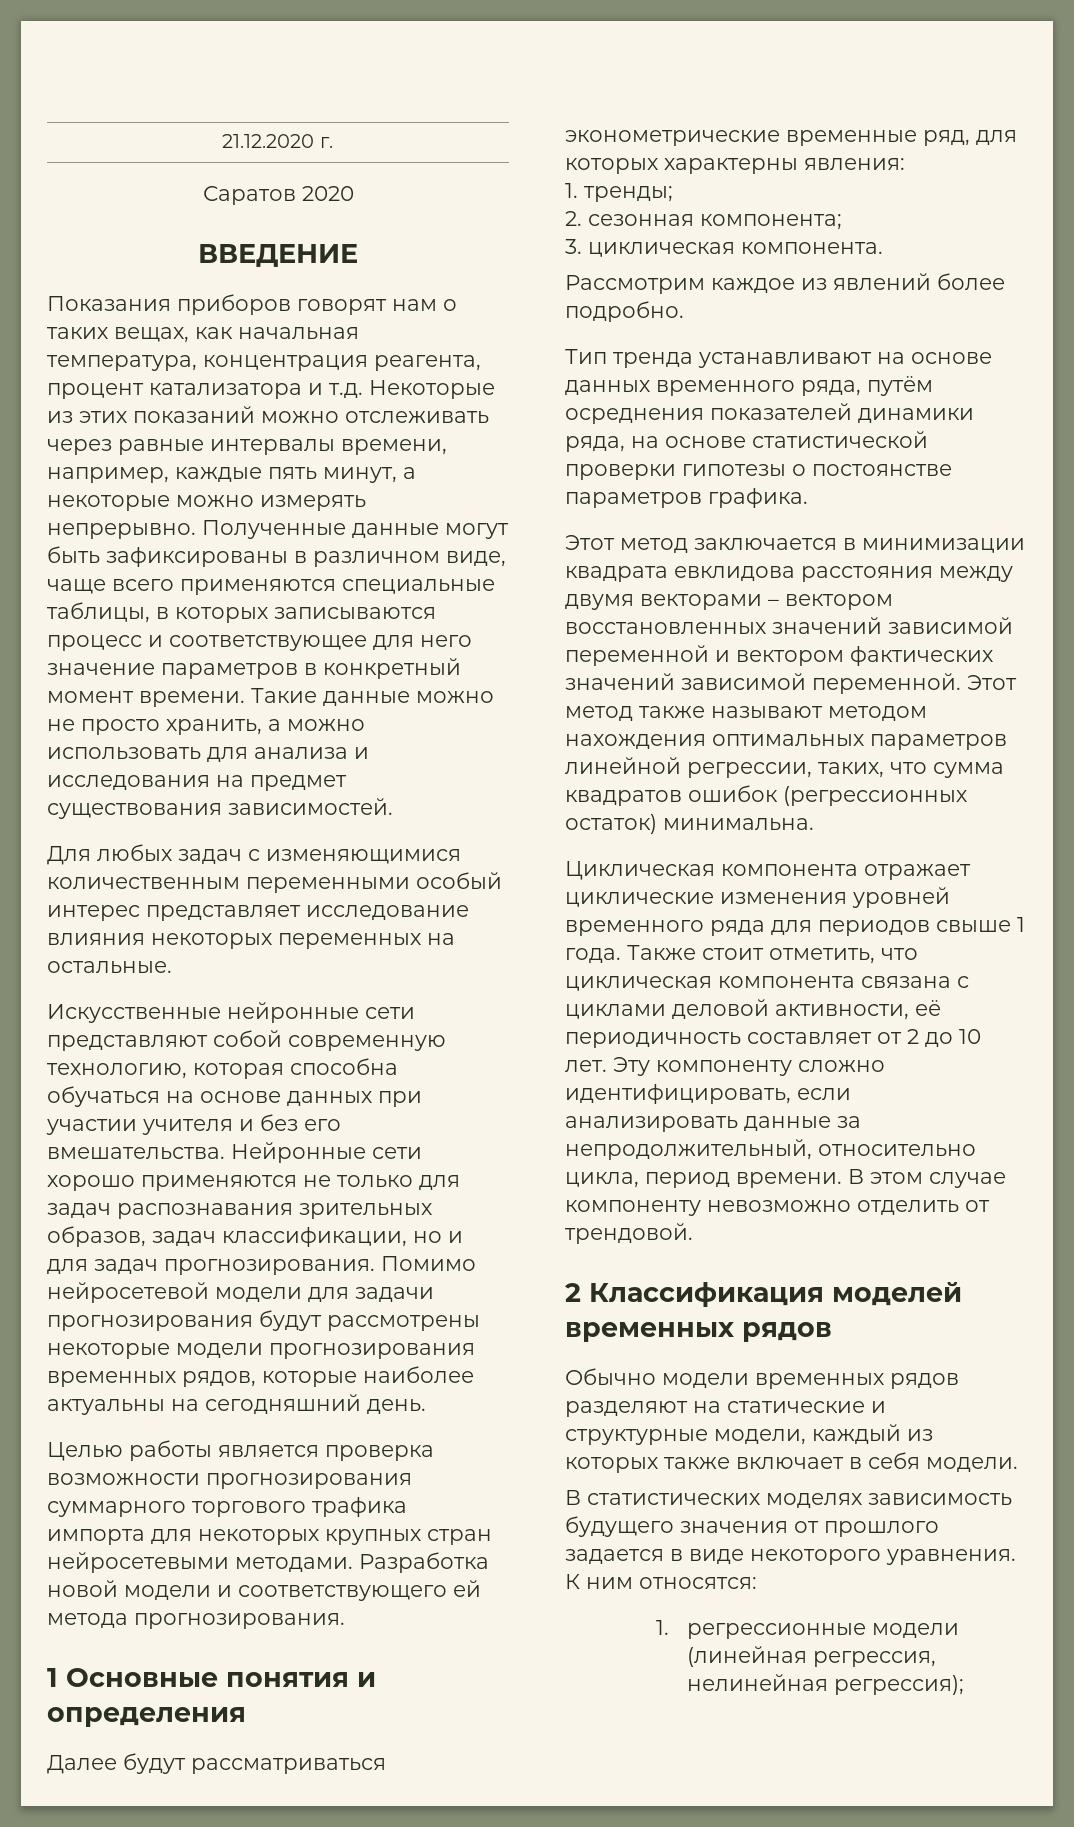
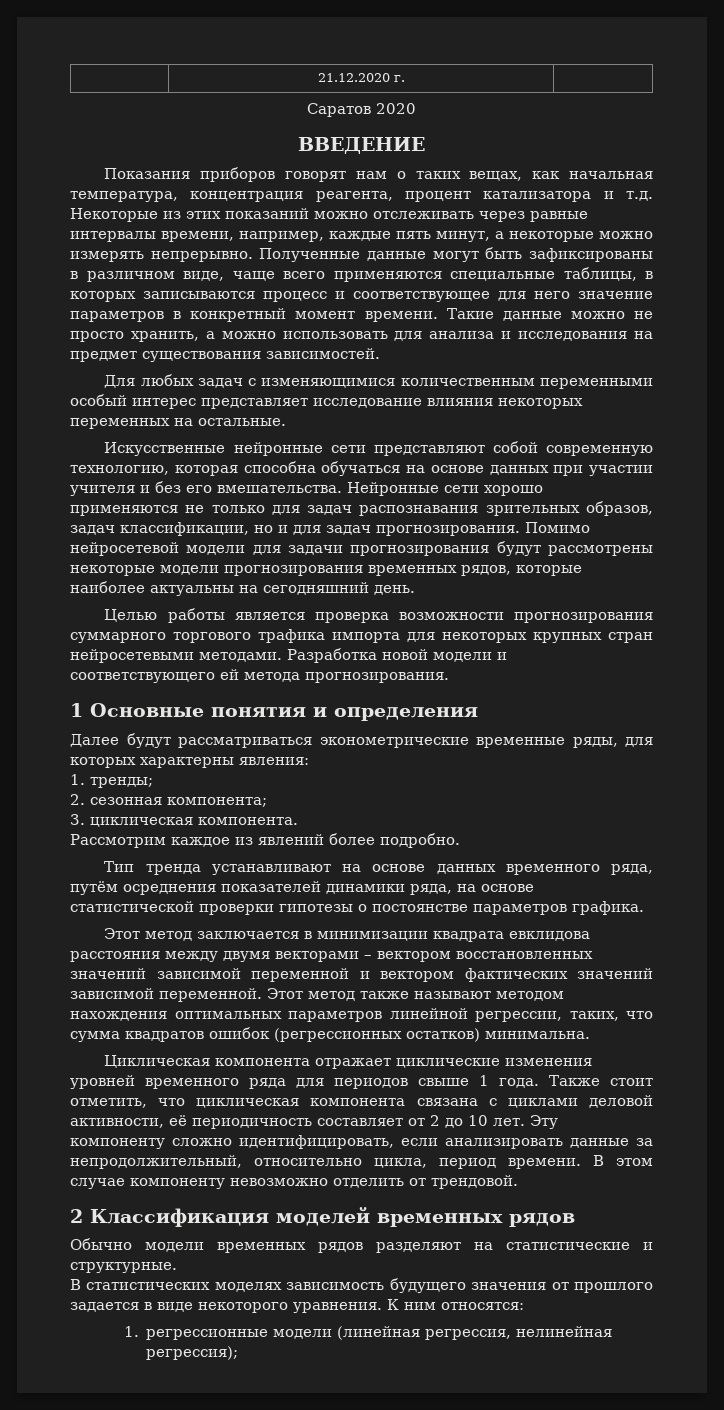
- Далее будут рассматриваться эконометрические временные ряд, для которых характерны явления:
+ Далее будут рассматриваться эконометрические временные ряды, для которых характерны явления:
- Этот метод также называют методом нахождения оптимальных параметров линейной регрессии, таких, что сумма квадратов ошибок (регрессионных остаток) минимальна.
+ Этот метод также называют методом нахождения оптимальных параметров линейной регрессии, таких, что сумма квадратов ошибок (регрессионных остатков) минимальна.
- Обычно модели временных рядов разделяют на статические и структурные модели, каждый из которых также включает в себя модели.
+ Обычно модели временных рядов разделяют на статистические и структурные.

